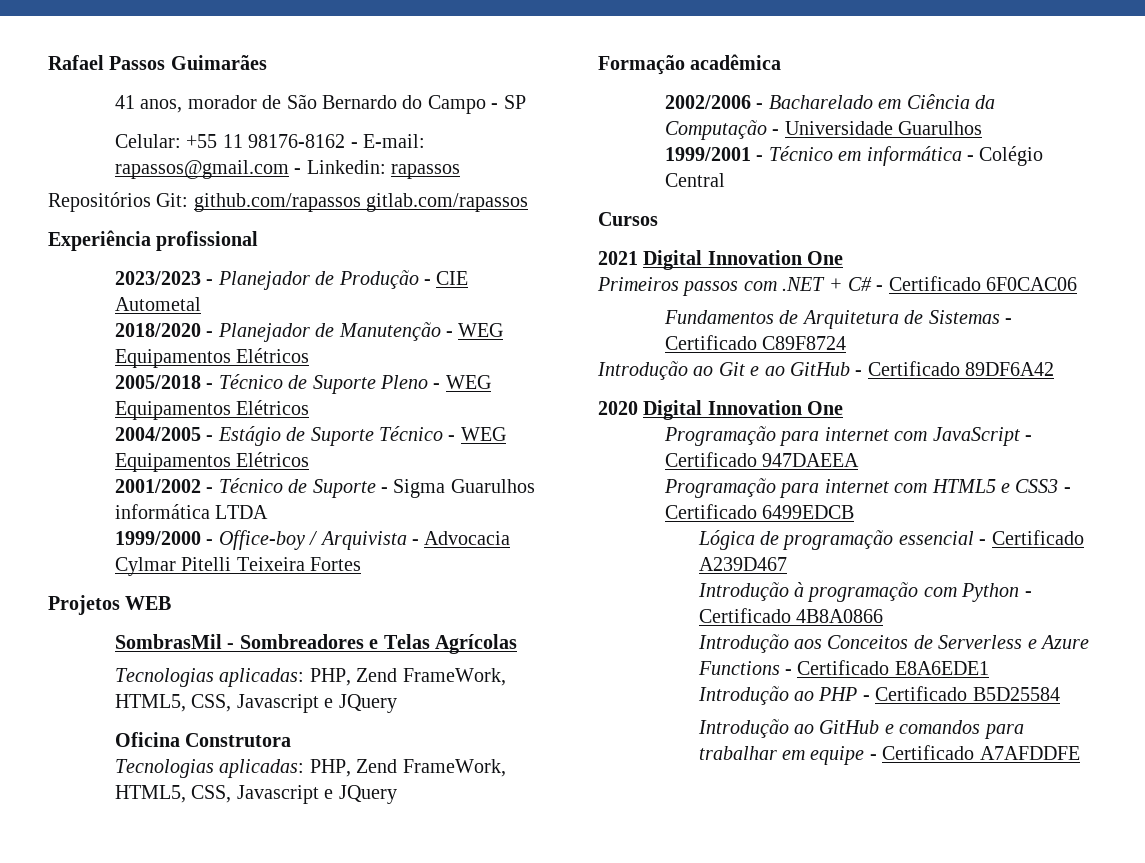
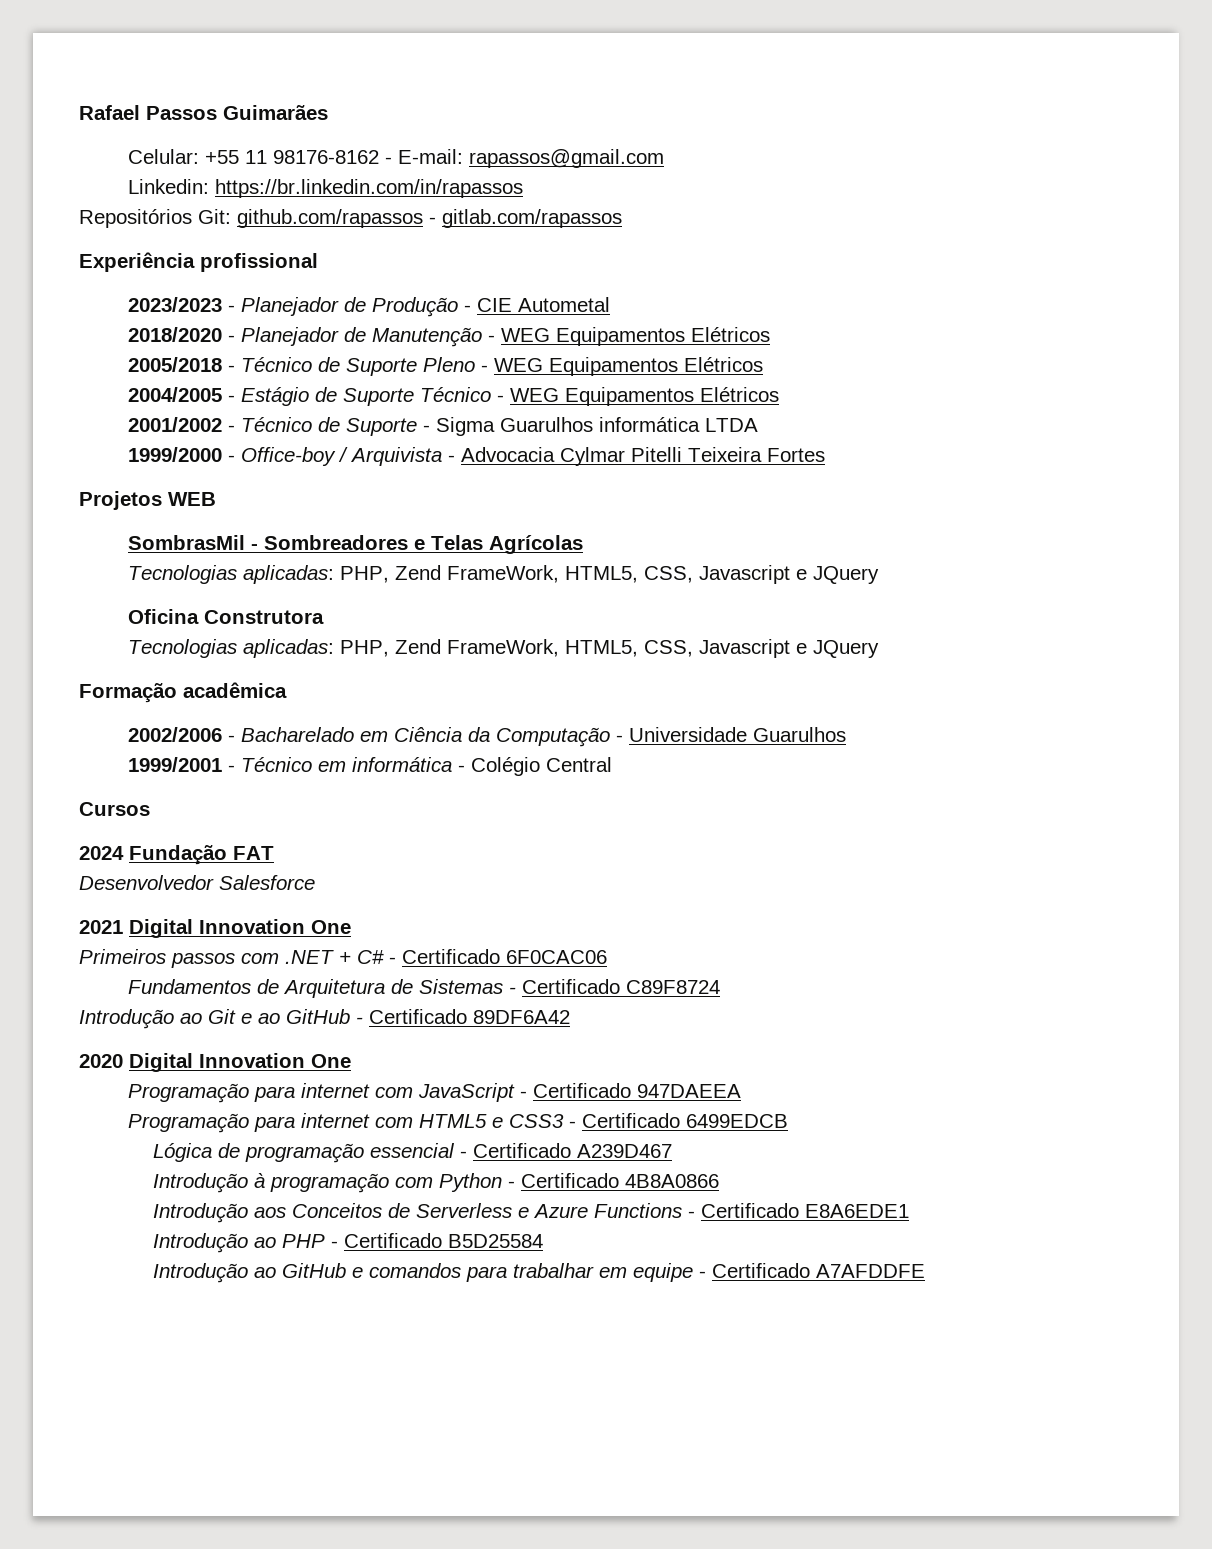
- 41 anos, morador de São Bernardo do Campo - SP
- Celular: +55 11 98176-8162 - E-mail: rapassos@gmail.com - Linkedin: rapassos
+ Celular: +55 11 98176-8162 - E-mail: rapassos@gmail.com
+ Linkedin: https://br.linkedin.com/in/rapassos
- Repositórios Git: github.com/rapassos gitlab.com/rapassos
+ Repositórios Git: github.com/rapassos - gitlab.com/rapassos
+ 2024 Fundação FAT
+ Desenvolvedor Salesforce

